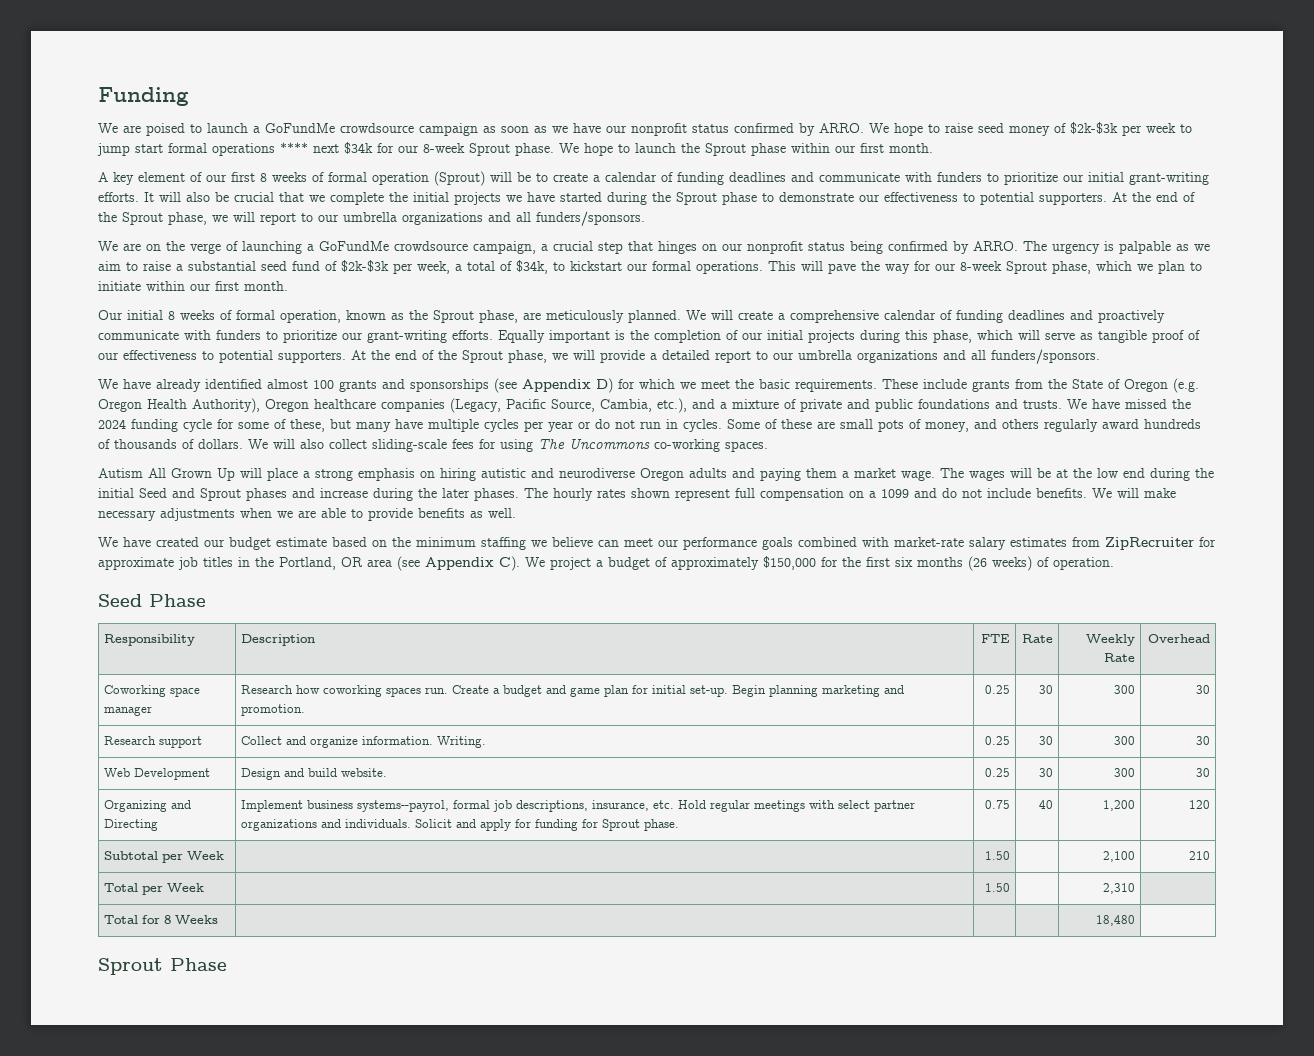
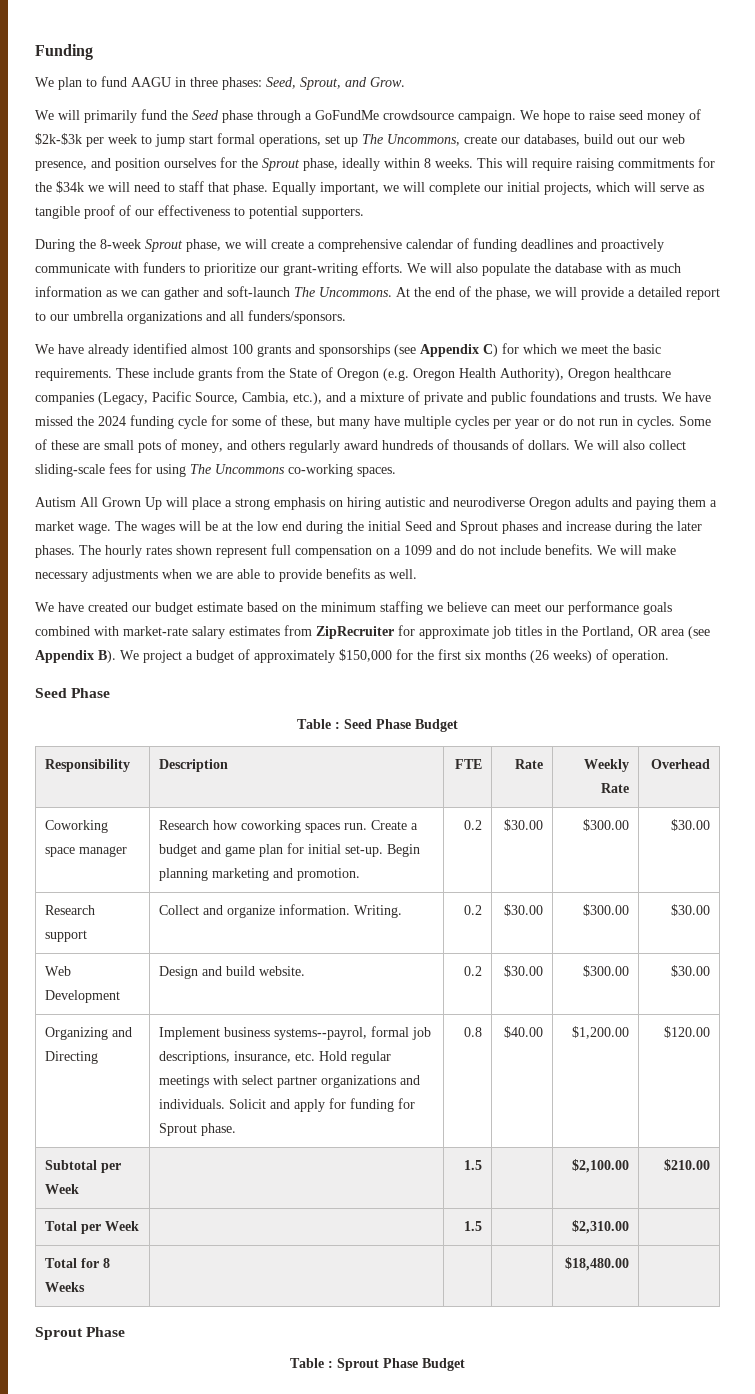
- We are poised to launch a GoFundMe crowdsource campaign as soon as we have our nonprofit status confirmed by ARRO.
+ We plan to fund AAGU in three phases: Seed, Sprout, and Grow.
+ We will primarily fund the Seed phase through a GoFundMe crowdsource campaign.
- We hope to raise seed money of $2k-$3k per week to jump start formal operations **** next $34k for our 8-week Sprout phase. We hope to launch the Sprout phase within our first month.
- A key element of our first 8 weeks of formal operation (Sprout) will be to create a calendar of funding deadlines and communicate with funders to prioritize our initial grant-writing efforts. It will also be crucial that we complete the initial projects we have started during the Sprout phase to demonstrate our effectiveness to potential supporters. At the end of the Sprout phase, we will report to our umbrella organizations and all funders/sponsors.
- We are on the verge of launching a GoFundMe crowdsource campaign, a crucial step that hinges on our nonprofit status being confirmed by ARRO. The urgency is palpable as we aim to raise a substantial seed fund of $2k-$3k per week, a total of $34k, to kickstart our formal operations. This will pave the way for our 8-week Sprout phase, which we plan to initiate within our first month.
- Our initial 8 weeks of formal operation, known as the Sprout phase, are meticulously planned. We will create a comprehensive calendar of funding deadlines and proactively communicate with funders to prioritize our grant-writing efforts.
+ We hope to raise seed money of $2k-$3k per week to jump start formal operations, set up The Uncommons, create our databases, build out our web presence, and position ourselves for the Sprout phase, ideally within 8 weeks. This will require raising commitments for the $34k we will need to staff that phase. Equally important, we will complete our initial projects, which will serve as tangible proof of our effectiveness to potential supporters.
+ During the 8-week Sprout phase, we will create a comprehensive calendar of funding deadlines and proactively communicate with funders to prioritize our grant-writing efforts.
- Equally important is the completion of our initial projects during this phase, which will serve as tangible proof of our effectiveness to potential supporters. At the end of the Sprout phase, we will provide a detailed report to our umbrella organizations and all funders/sponsors.
+ We will also populate the database with as much information as we can gather and soft-launch The Uncommons. At the end of the phase, we will provide a detailed report to our umbrella organizations and all funders/sponsors.
- We have already identified almost 100 grants and sponsorships (see Appendix D) for which we meet the basic requirements.
+ We have already identified almost 100 grants and sponsorships (see Appendix C) for which we meet the basic requirements.
- We have created our budget estimate based on the minimum staffing we believe can meet our performance goals combined with market-rate salary estimates from ZipRecruiter for approximate job titles in the Portland, OR area (see Appendix C). We project a budget of approximately $150,000 for the first six months (26 weeks) of operation.
+ We have created our budget estimate based on the minimum staffing we believe can meet our performance goals combined with market-rate salary estimates from ZipRecruiter for approximate job titles in the Portland, OR area (see Appendix B). We project a budget of approximately $150,000 for the first six months (26 weeks) of operation.
+ Table : Seed Phase Budget
- Coworking space manager | Research how coworking spaces run. Create a budget and game plan for initial set-up. Begin planning marketing and promotion. | 0.25 | 30 | 300 | 30
+ Coworking space manager | Research how coworking spaces run. Create a budget and game plan for initial set-up. Begin planning marketing and promotion. | 0.2 | $30.00 | $300.00 | $30.00
- Research support | Collect and organize information. Writing. | 0.25 | 30 | 300 | 30
+ Research support | Collect and organize information. Writing. | 0.2 | $30.00 | $300.00 | $30.00
- Web Development | Design and build website. | 0.25 | 30 | 300 | 30
+ Web Development | Design and build website. | 0.2 | $30.00 | $300.00 | $30.00
- Organizing and Directing | Implement business systems--payrol, formal job descriptions, insurance, etc. Hold regular meetings with select partner organizations and individuals. Solicit and apply for funding for Sprout phase. | 0.75 | 40 | 1,200 | 120
+ Organizing and Directing | Implement business systems--payrol, formal job descriptions, insurance, etc. Hold regular meetings with select partner organizations and individuals. Solicit and apply for funding for Sprout phase. | 0.8 | $40.00 | $1,200.00 | $120.00
- Subtotal per Week | | 1.50 | | 2,100 | 210
+ Subtotal per Week | | 1.5 | | $2,100.00 | $210.00
- Total per Week | | 1.50 | | 2,310 |
+ Total per Week | | 1.5 | | $2,310.00 |
- Total for 8 Weeks | | | | 18,480 |
+ Total for 8 Weeks | | | | $18,480.00 |
  Sprout Phase
+ Table : Sprout Phase Budget

